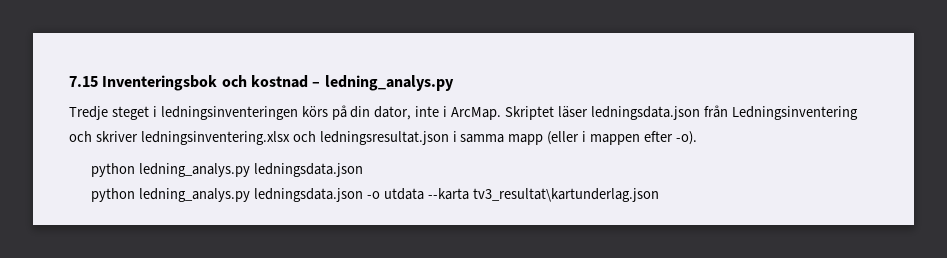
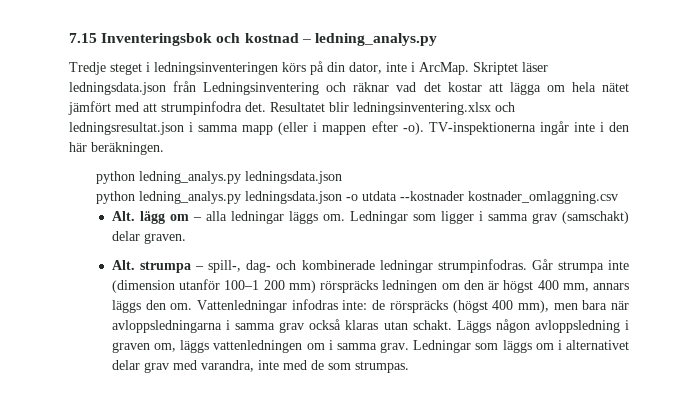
- Skriptet läser ledningsdata.json från Ledningsinventering och skriver ledningsinventering.xlsx och ledningsresultat.json i samma mapp (eller i mappen efter -o).
+ Skriptet läser ledningsdata.json från Ledningsinventering och räknar vad det kostar att lägga om hela nätet jämfört med att strumpinfodra det. Resultatet blir ledningsinventering.xlsx och ledningsresultat.json i samma mapp (eller i mappen efter -o). TV-inspektionerna ingår inte i den här beräkningen.
- python ledning_analys.py ledningsdata.json -o utdata --karta tv3_resultat\kartunderlag.json
+ python ledning_analys.py ledningsdata.json -o utdata --kostnader kostnader_omlaggning.csv
+ Alt. lägg om – alla ledningar läggs om. Ledningar som ligger i samma grav (samschakt) delar graven.
+ Alt. strumpa – spill-, dag- och kombinerade ledningar strumpinfodras. Går strumpa inte (dimension utanför 100–1 200 mm) rörspräcks ledningen om den är högst 400 mm, annars läggs den om. Vattenledningar infodras inte: de rörspräcks (högst 400 mm), men bara när avloppsledningarna i samma grav också klaras utan schakt. Läggs någon avloppsledning i graven om, läggs vattenledningen om i samma grav. Ledningar som läggs om i alternativet delar grav med varandra, inte med de som strumpas.

